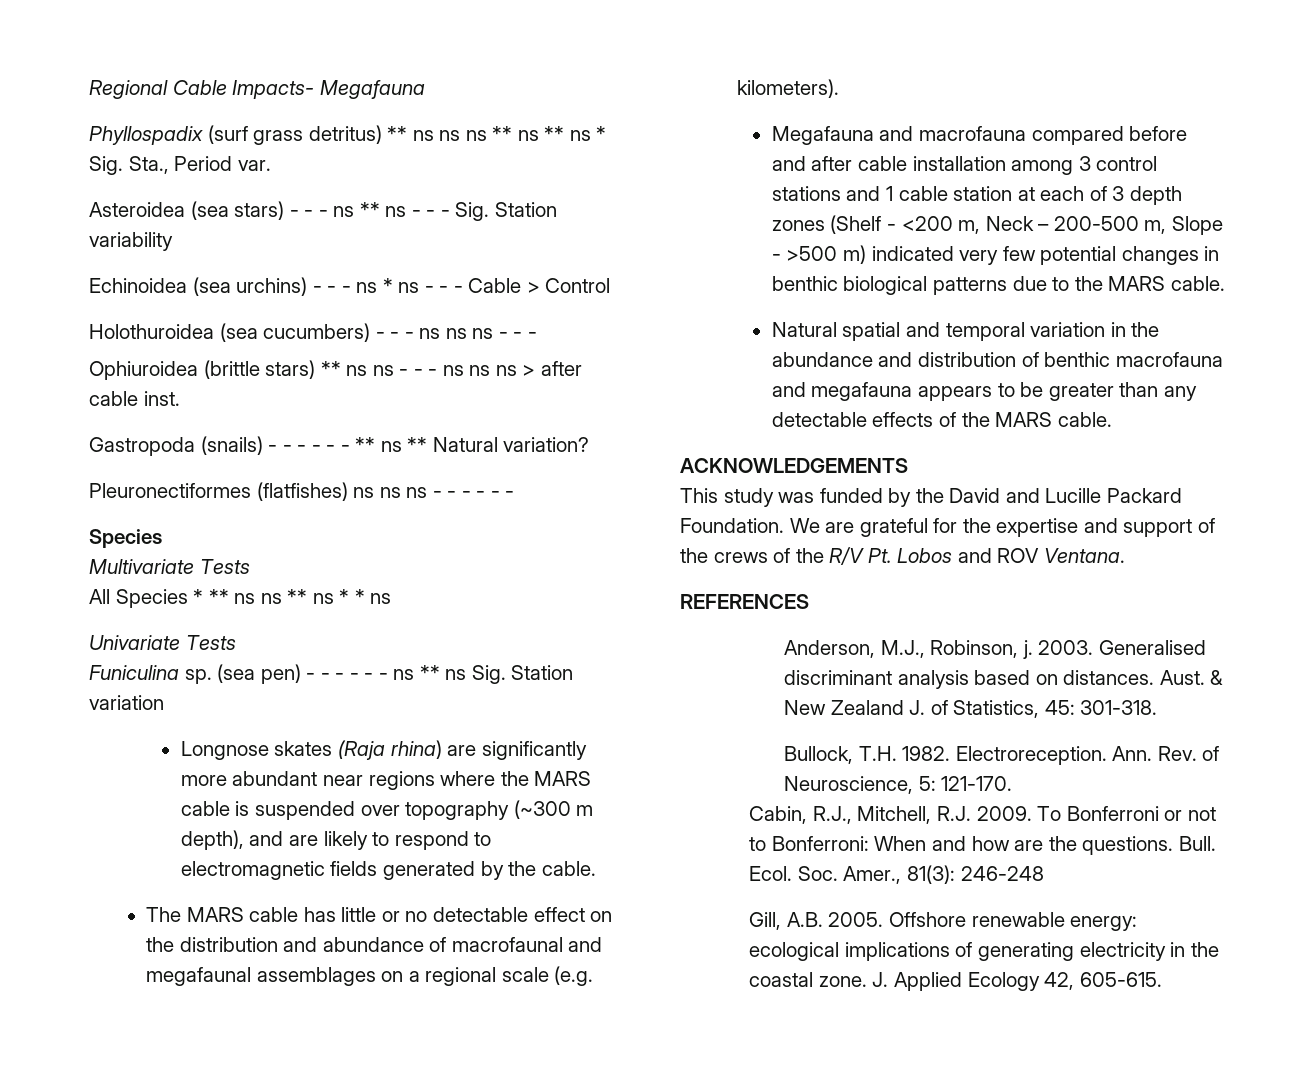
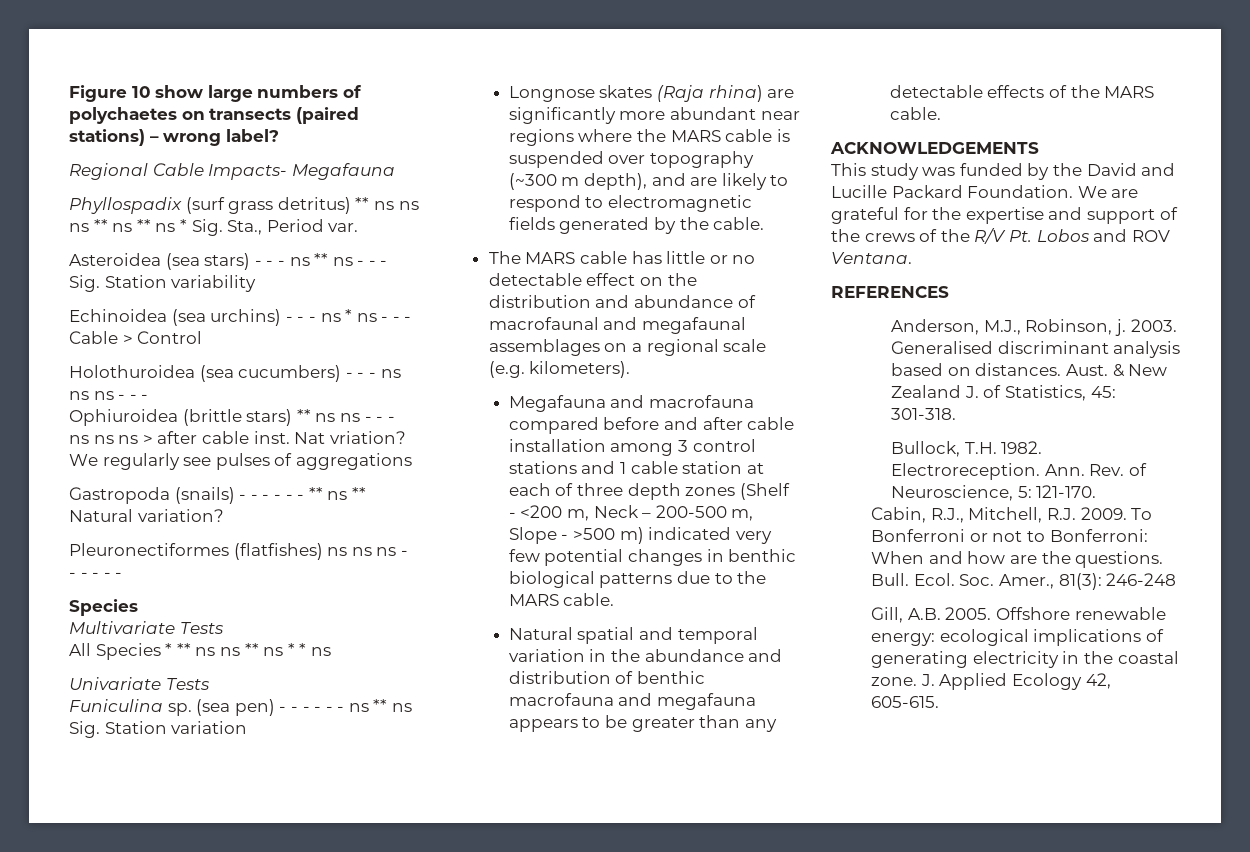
+ Figure 10 show large numbers of polychaetes on transects (paired stations) – wrong label?
+ Nat vriation? We regularly see pulses of aggregations
- Megafauna and macrofauna compared before and after cable installation among 3 control stations and 1 cable station at each of 3 depth zones (Shelf - <200 m, Neck – 200-500 m, Slope - >500 m) indicated very few potential changes in benthic biological patterns due to the MARS cable.
+ Megafauna and macrofauna compared before and after cable installation among 3 control stations and 1 cable station at each of three depth zones (Shelf - <200 m, Neck – 200-500 m, Slope - >500 m) indicated very few potential changes in benthic biological patterns due to the MARS cable.

